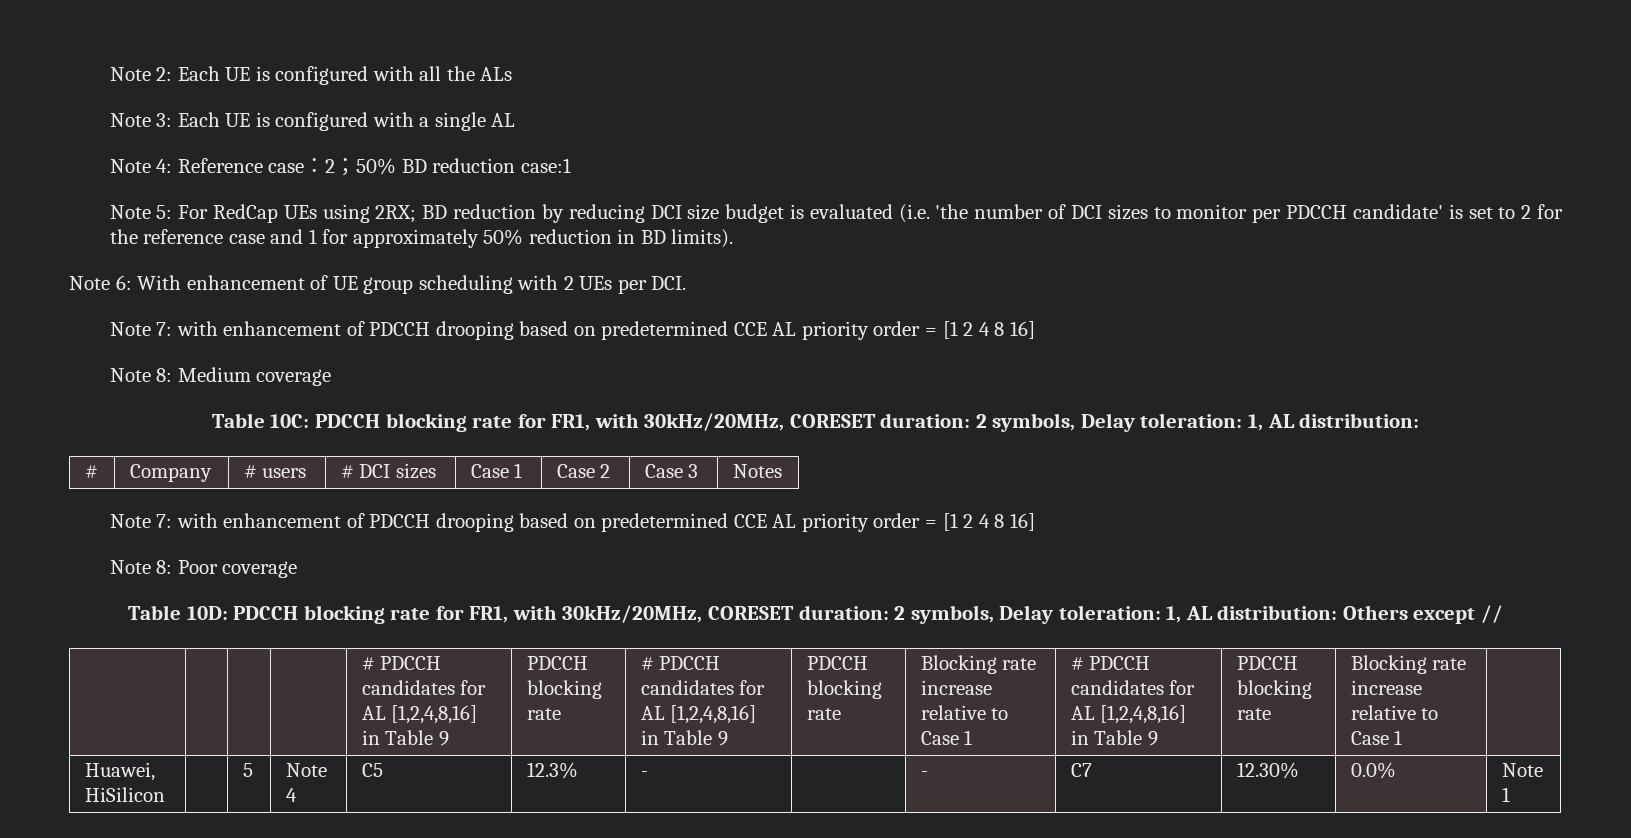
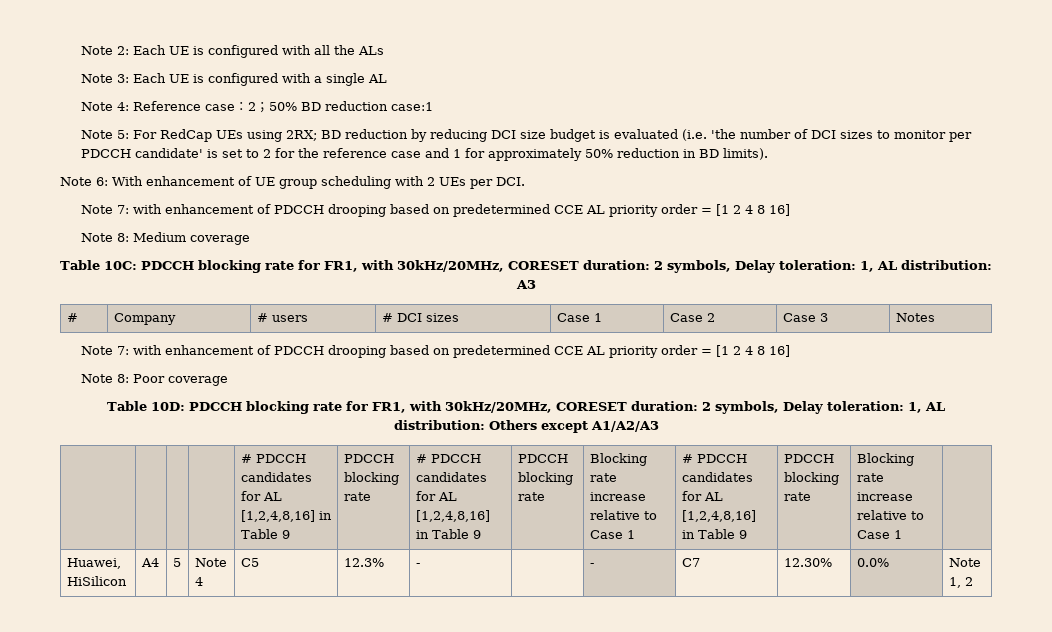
- Table 10C: PDCCH blocking rate for FR1, with 30kHz/20MHz, CORESET duration: 2 symbols, Delay toleration: 1, AL distribution:
+ Table 10C: PDCCH blocking rate for FR1, with 30kHz/20MHz, CORESET duration: 2 symbols, Delay toleration: 1, AL distribution: A3
- Table 10D: PDCCH blocking rate for FR1, with 30kHz/20MHz, CORESET duration: 2 symbols, Delay toleration: 1, AL distribution: Others except //
+ Table 10D: PDCCH blocking rate for FR1, with 30kHz/20MHz, CORESET duration: 2 symbols, Delay toleration: 1, AL distribution: Others except A1/A2/A3
- Huawei, HiSilicon | | 5 | Note 4 | C5 | 12.3% | - | | - | C7 | 12.30% | 0.0% | Note 1
+ Huawei, HiSilicon | A4 | 5 | Note 4 | C5 | 12.3% | - | | - | C7 | 12.30% | 0.0% | Note 1, 2

